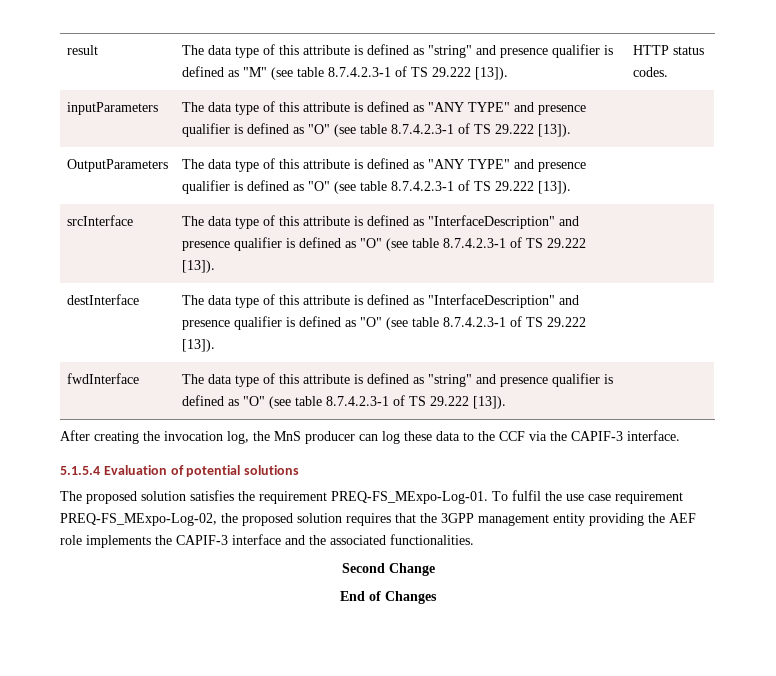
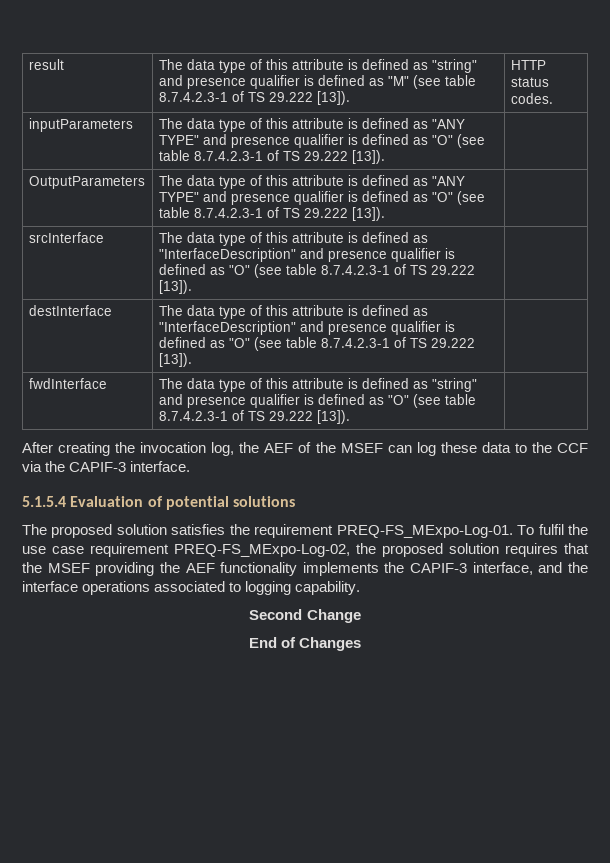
- After creating the invocation log, the MnS producer can log these data to the CCF via the CAPIF-3 interface.
+ After creating the invocation log, the AEF of the MSEF can log these data to the CCF via the CAPIF-3 interface.
- To fulfil the use case requirement PREQ-FS_MExpo-Log-02, the proposed solution requires that the 3GPP management entity providing the AEF role implements the CAPIF-3 interface and the associated functionalities.
+ To fulfil the use case requirement PREQ-FS_MExpo-Log-02, the proposed solution requires that the MSEF providing the AEF functionality implements the CAPIF-3 interface, and the interface operations associated to logging capability.

